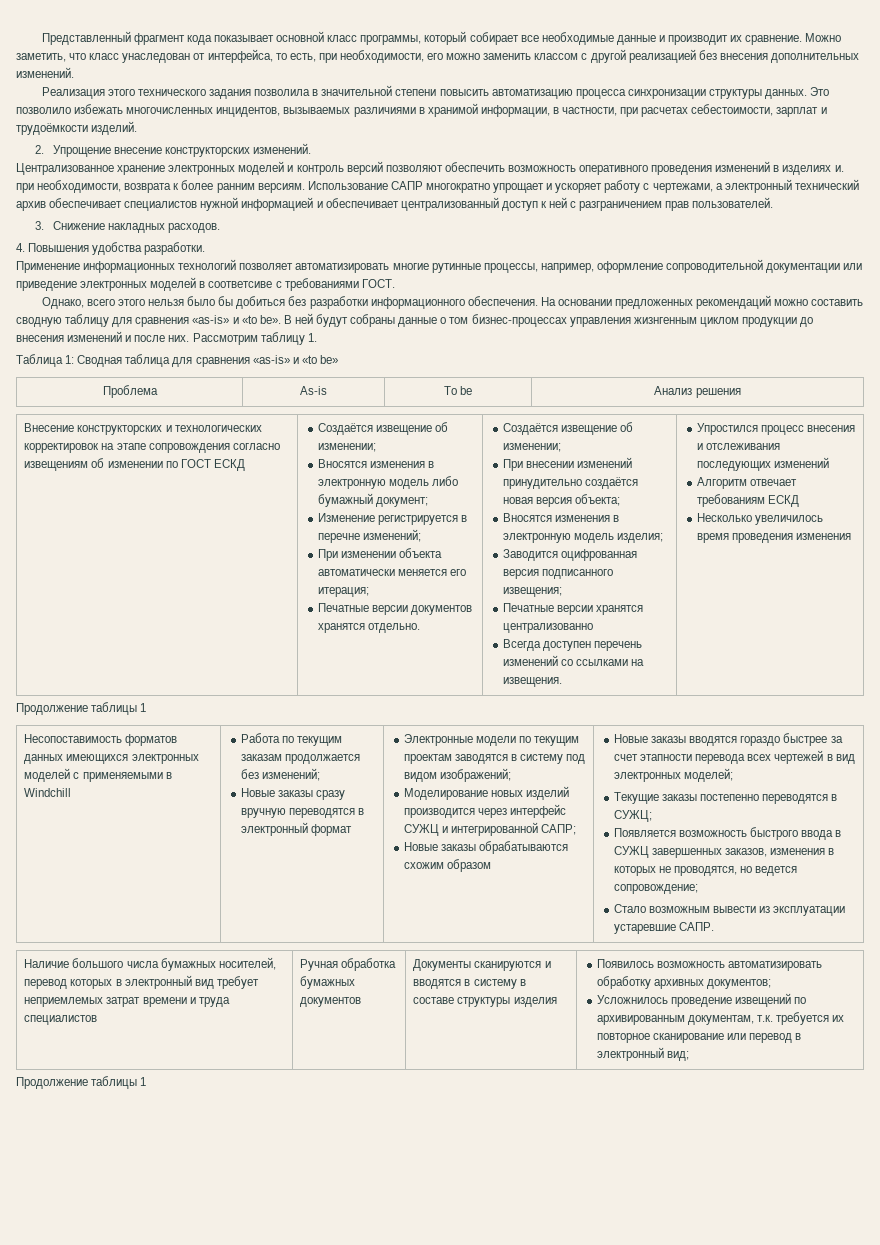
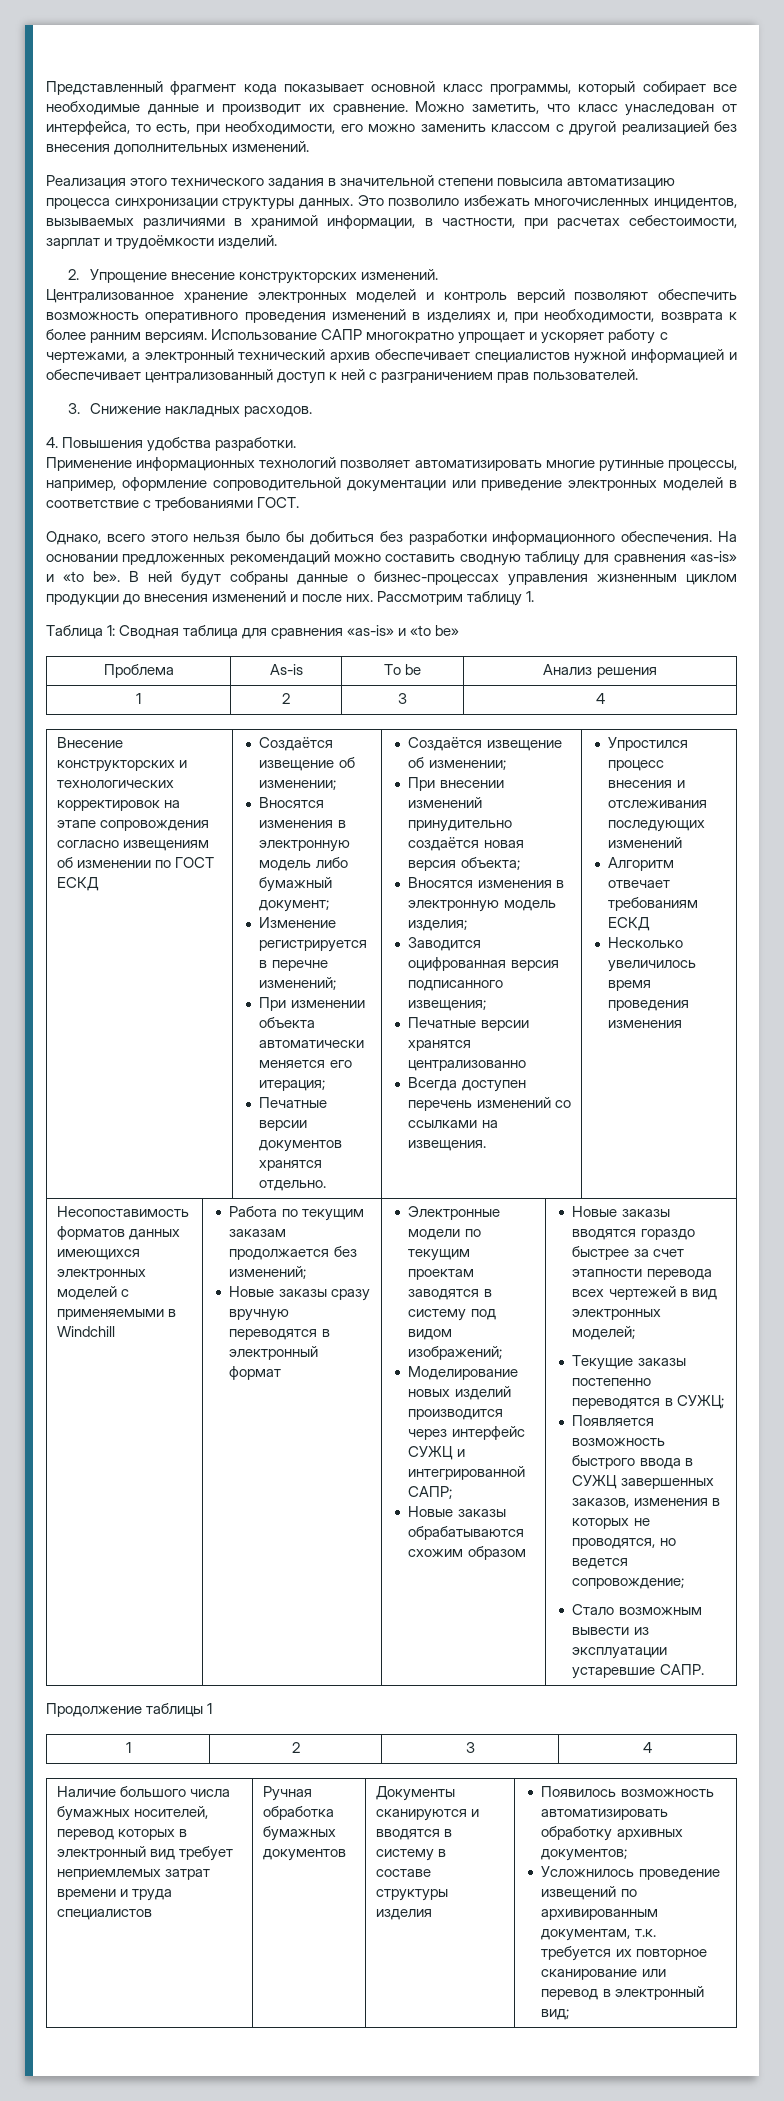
- Реализация этого технического задания позволила в значительной степени повысить автоматизацию процесса синхронизации структуры данных.
+ Реализация этого технического задания в значительной степени повысила автоматизацию процесса синхронизации структуры данных.
- Централизованное хранение электронных моделей и контроль версий позволяют обеспечить возможность оперативного проведения изменений в изделиях и. при необходимости, возврата к более ранним версиям.
+ Централизованное хранение электронных моделей и контроль версий позволяют обеспечить возможность оперативного проведения изменений в изделиях и, при необходимости, возврата к более ранним версиям.
- Применение информационных технологий позволяет автоматизировать многие рутинные процессы, например, оформление сопроводительной документации или приведение электронных моделей в соответсиве с требованиями ГОСТ.
+ Применение информационных технологий позволяет автоматизировать многие рутинные процессы, например, оформление сопроводительной документации или приведение электронных моделей в соответствие с требованиями ГОСТ.
- В ней будут собраны данные о том бизнес-процессах управления жизнгенным циклом продукции до внесения изменений и после них.
+ В ней будут собраны данные о бизнес-процессах управления жизненным циклом продукции до внесения изменений и после них.
  Проблема | As-is | To be | Анализ решения
+ 1 | 2 | 3 | 4
  Несколько увеличилось время проведения изменения
- Продолжение таблицы 1
+ Продолжение таблицы 1
+ 1 | 2 | 3 | 4
  Усложнилось проведение извещений по архивированным документам, т.к. требуется их повторное сканирование или перевод в электронный вид;
- Продолжение таблицы 1

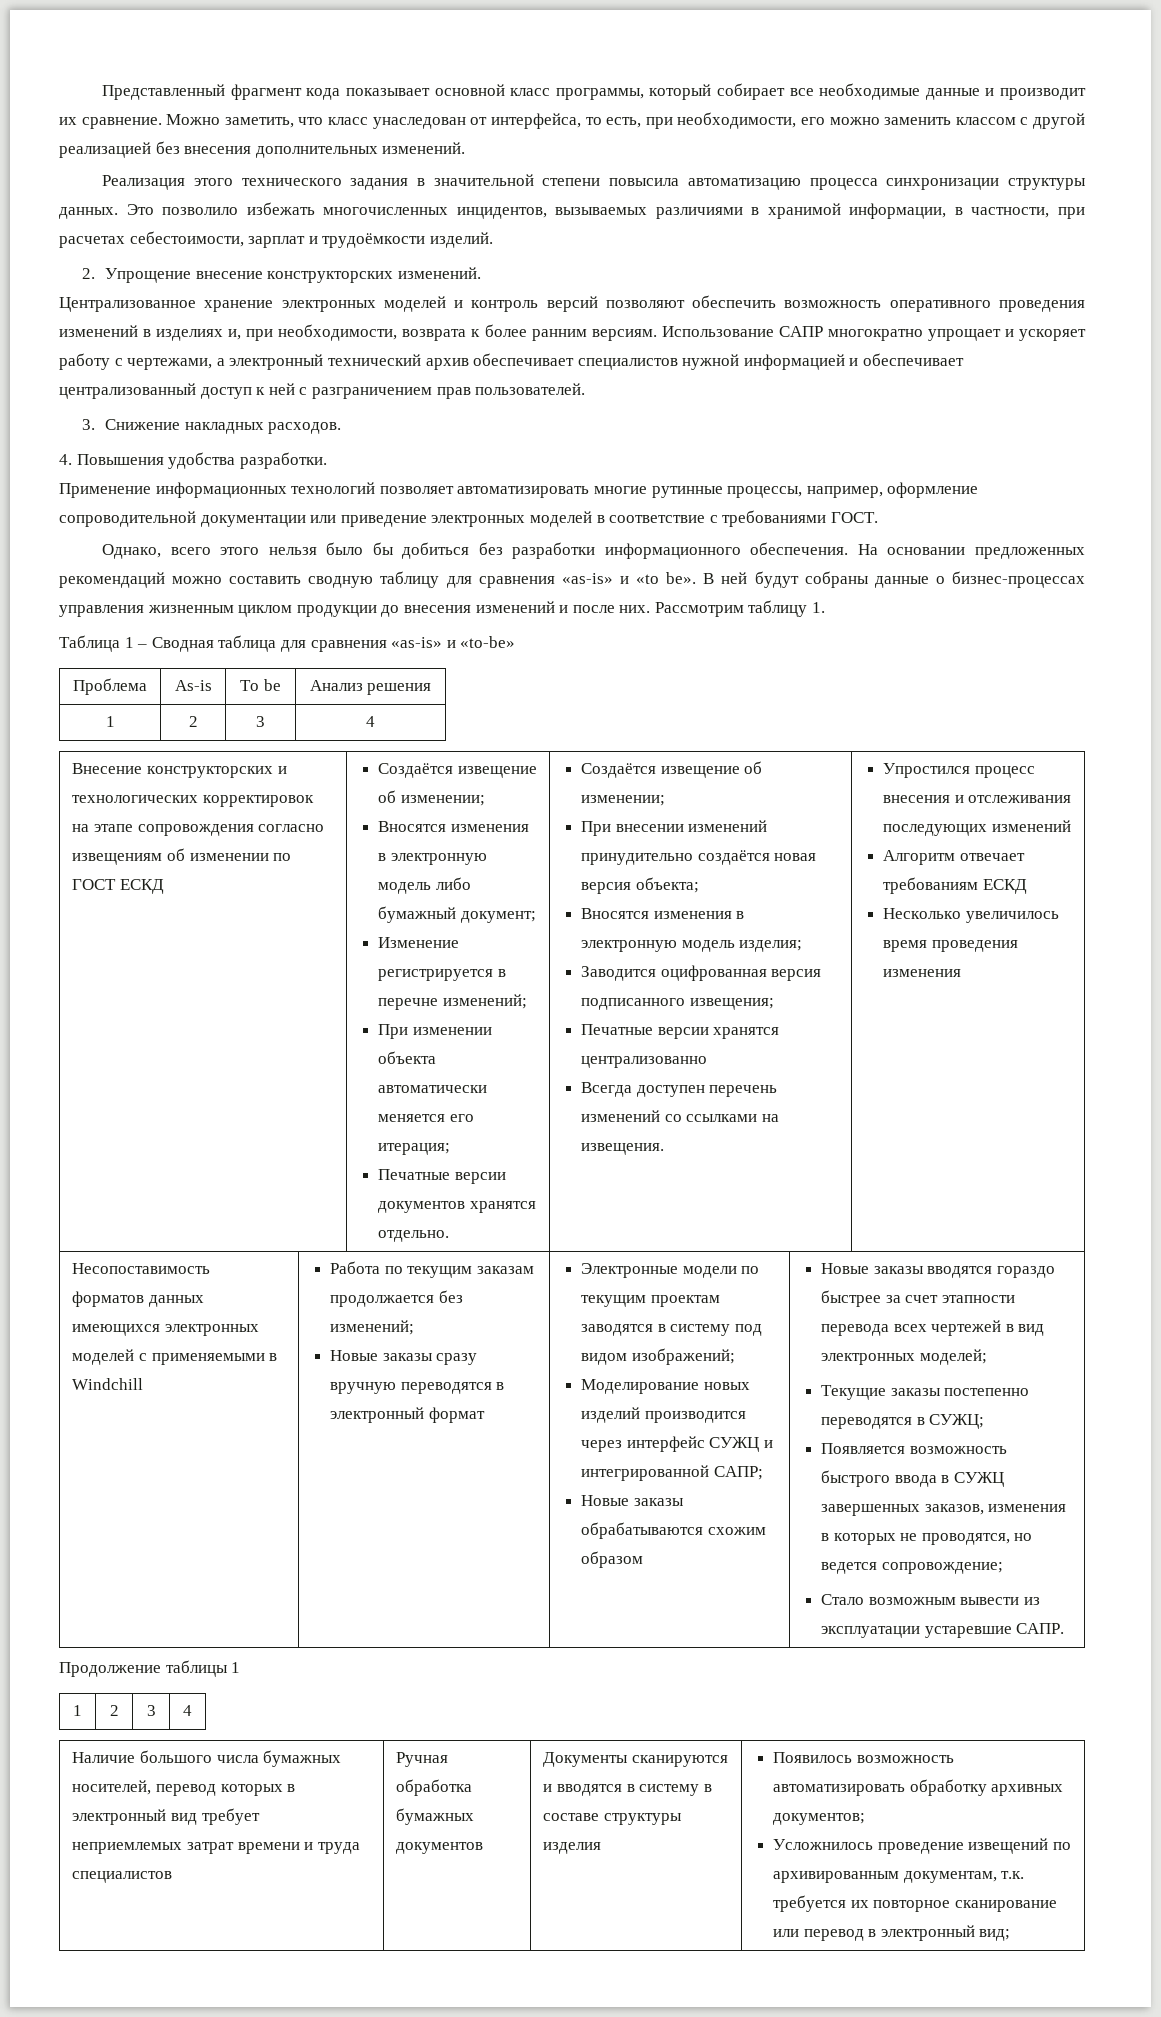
- Таблица 1: Сводная таблица для сравнения «as-is» и «to be»
+ Таблица 1 – Сводная таблица для сравнения «as-is» и «to-be»

